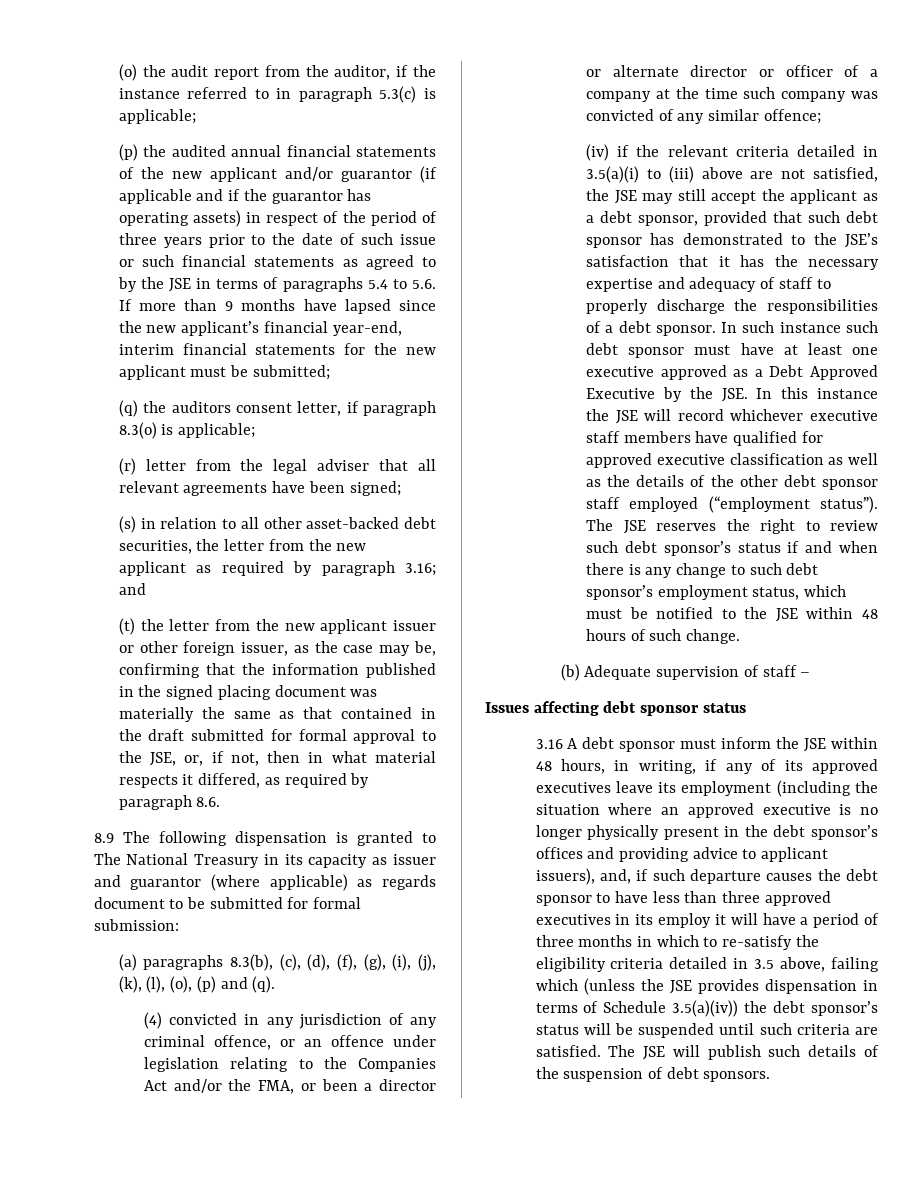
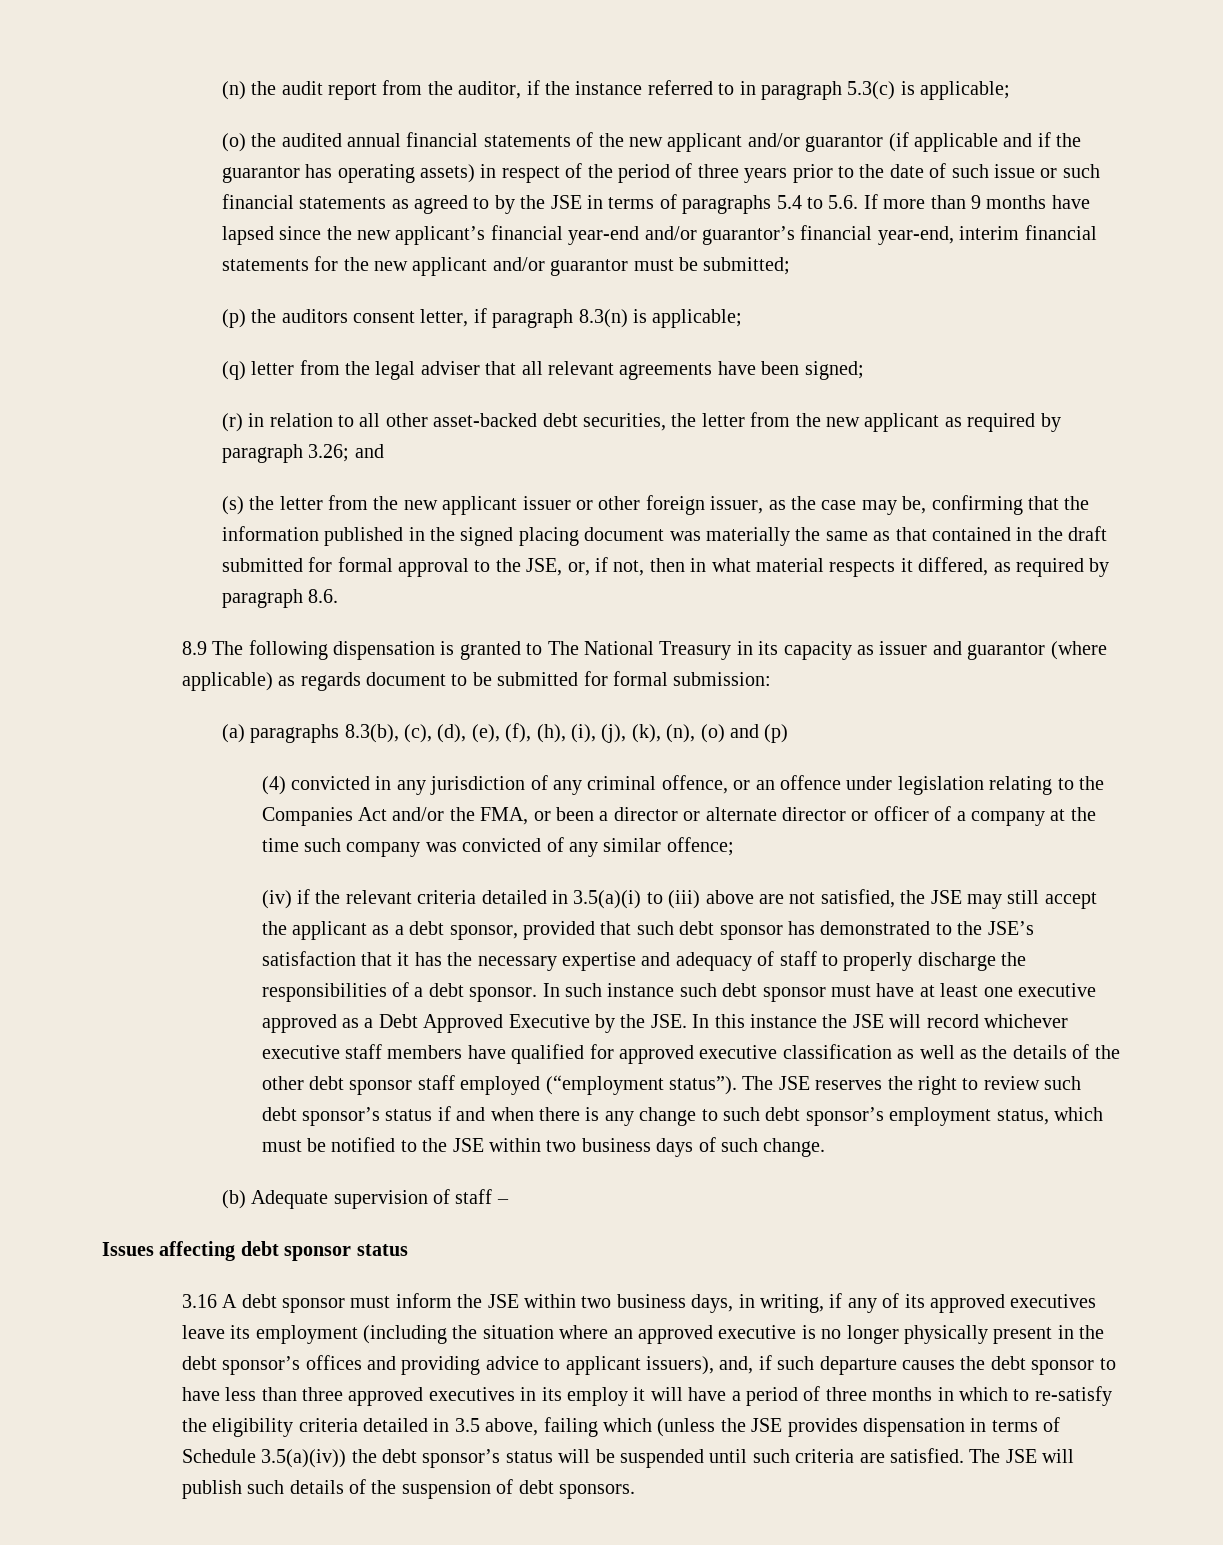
- (o) the audit report from the auditor, if the instance referred to in paragraph 5.3(c) is applicable;
+ (n) the audit report from the auditor, if the instance referred to in paragraph 5.3(c) is applicable;
- (p) the audited annual financial statements of the new applicant and/or guarantor (if applicable and if the guarantor has operating assets) in respect of the period of three years prior to the date of such issue or such financial statements as agreed to by the JSE in terms of paragraphs 5.4 to 5.6. If more than 9 months have lapsed since the new applicant’s financial year-end, interim financial statements for the new applicant must be submitted;
+ (o) the audited annual financial statements of the new applicant and/or guarantor (if applicable and if the guarantor has operating assets) in respect of the period of three years prior to the date of such issue or such financial statements as agreed to by the JSE in terms of paragraphs 5.4 to 5.6. If more than 9 months have lapsed since the new applicant’s financial year-end and/or guarantor’s financial year-end, interim financial statements for the new applicant and/or guarantor must be submitted;
- (q) the auditors consent letter, if paragraph 8.3(o) is applicable;
- (r) letter from the legal adviser that all relevant agreements have been signed;
+ (p) the auditors consent letter, if paragraph 8.3(n) is applicable;
+ (q) letter from the legal adviser that all relevant agreements have been signed;
- (s) in relation to all other asset-backed debt securities, the letter from the new applicant as required by paragraph 3.16; and
+ (r) in relation to all other asset-backed debt securities, the letter from the new applicant as required by paragraph 3.26; and
- (t) the letter from the new applicant issuer or other foreign issuer, as the case may be, confirming that the information published in the signed placing document was materially the same as that contained in the draft submitted for formal approval to the JSE, or, if not, then in what material respects it differed, as required by paragraph 8.6.
+ (s) the letter from the new applicant issuer or other foreign issuer, as the case may be, confirming that the information published in the signed placing document was materially the same as that contained in the draft submitted for formal approval to the JSE, or, if not, then in what material respects it differed, as required by paragraph 8.6.
- (a) paragraphs 8.3(b), (c), (d), (f), (g), (i), (j), (k), (l), (o), (p) and (q).
+ (a) paragraphs 8.3(b), (c), (d), (e), (f), (h), (i), (j), (k), (n), (o) and (p)
- The JSE reserves the right to review such debt sponsor’s status if and when there is any change to such debt sponsor’s employment status, which must be notified to the JSE within 48 hours of such change.
+ The JSE reserves the right to review such debt sponsor’s status if and when there is any change to such debt sponsor’s employment status, which must be notified to the JSE within two business days of such change.
- 3.16 A debt sponsor must inform the JSE within 48 hours, in writing, if any of its approved executives leave its employment (including the situation where an approved executive is no longer physically present in the debt sponsor’s offices and providing advice to applicant issuers), and, if such departure causes the debt sponsor to have less than three approved executives in its employ it will have a period of three months in which to re-satisfy the eligibility criteria detailed in 3.5 above, failing which (unless the JSE provides dispensation in terms of Schedule 3.5(a)(iv)) the debt sponsor’s status will be suspended until such criteria are satisfied.
+ 3.16 A debt sponsor must inform the JSE within two business days, in writing, if any of its approved executives leave its employment (including the situation where an approved executive is no longer physically present in the debt sponsor’s offices and providing advice to applicant issuers), and, if such departure causes the debt sponsor to have less than three approved executives in its employ it will have a period of three months in which to re-satisfy the eligibility criteria detailed in 3.5 above, failing which (unless the JSE provides dispensation in terms of Schedule 3.5(a)(iv)) the debt sponsor’s status will be suspended until such criteria are satisfied.

